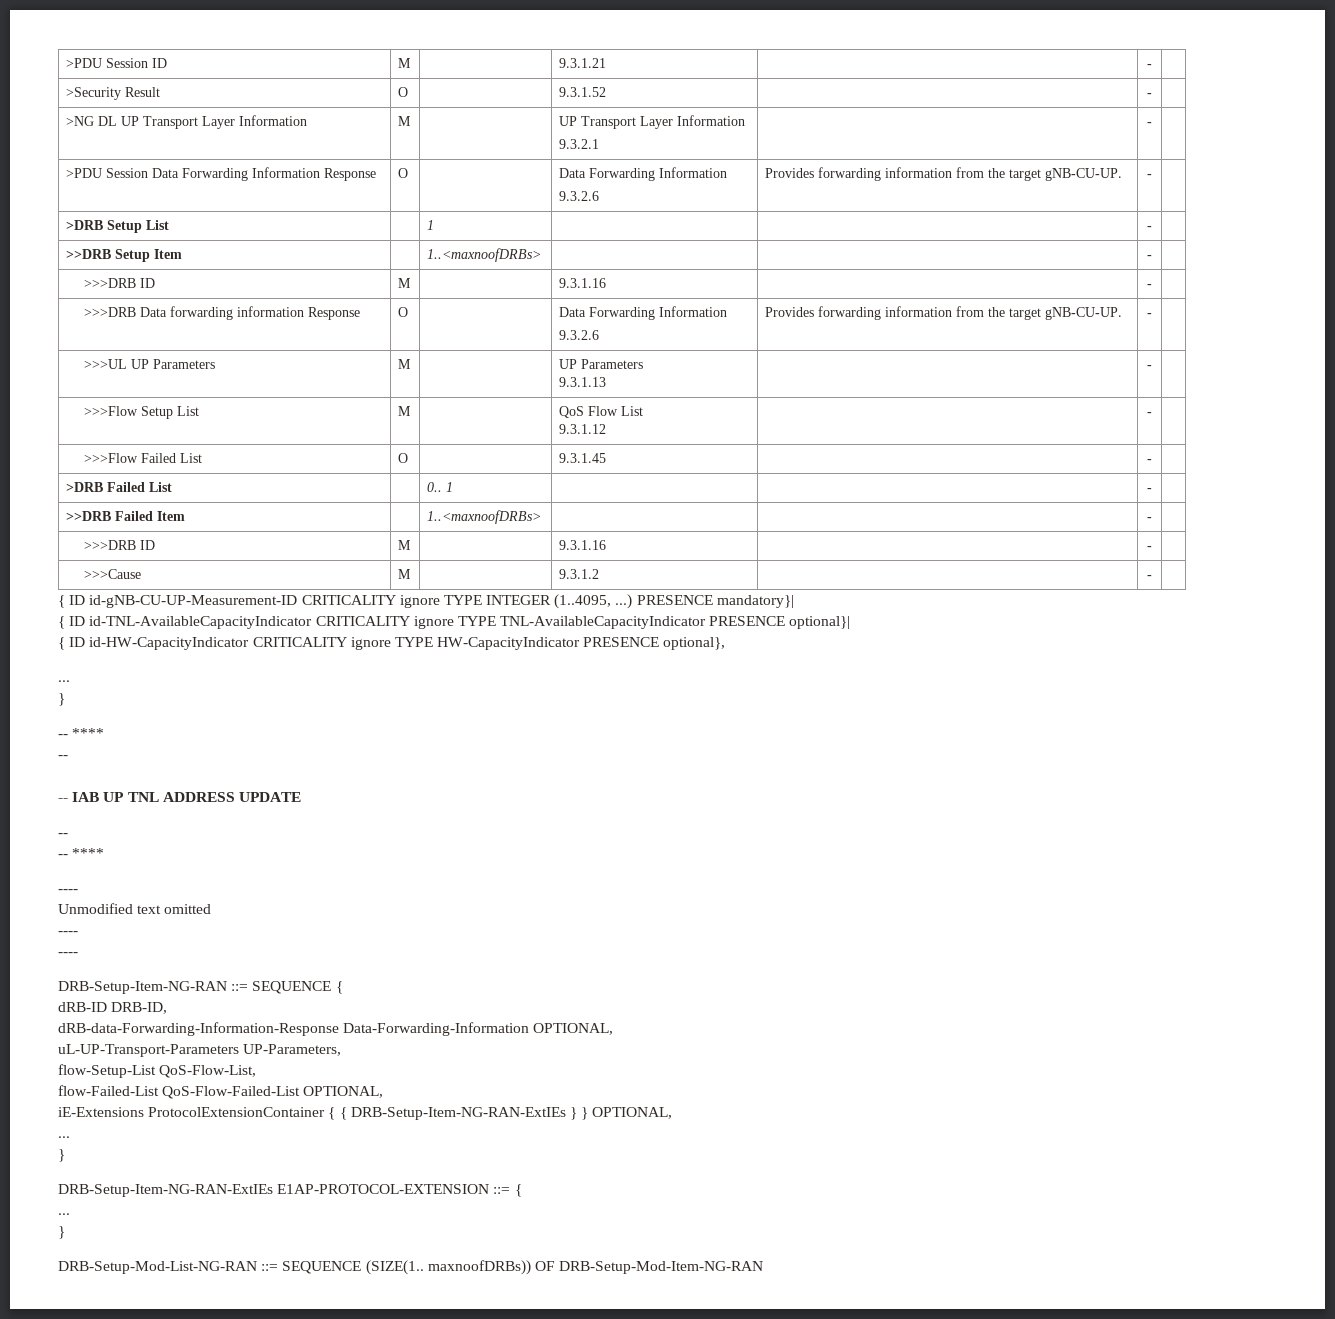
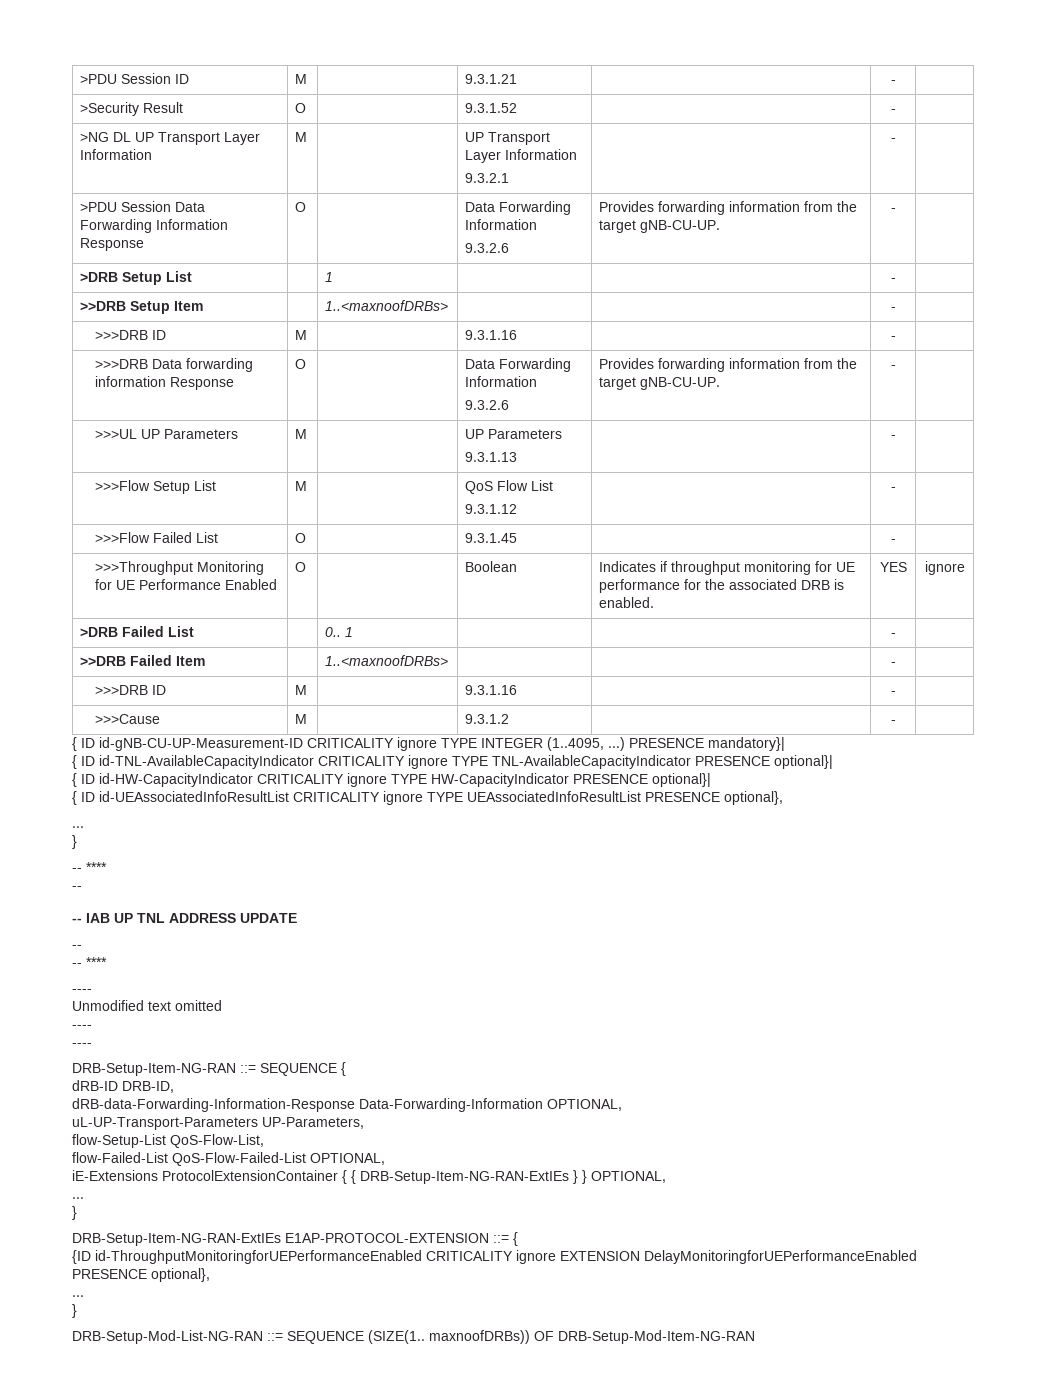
+ >>>Throughput Monitoring for UE Performance Enabled | O | | Boolean | Indicates if throughput monitoring for UE performance for the associated DRB is enabled. | YES | ignore
- { ID id-HW-CapacityIndicator CRITICALITY ignore TYPE HW-CapacityIndicator PRESENCE optional},
+ { ID id-HW-CapacityIndicator CRITICALITY ignore TYPE HW-CapacityIndicator PRESENCE optional}|
+ { ID id-UEAssociatedInfoResultList CRITICALITY ignore TYPE UEAssociatedInfoResultList PRESENCE optional},
+ {ID id-ThroughputMonitoringforUEPerformanceEnabled CRITICALITY ignore EXTENSION DelayMonitoringforUEPerformanceEnabled PRESENCE optional},

